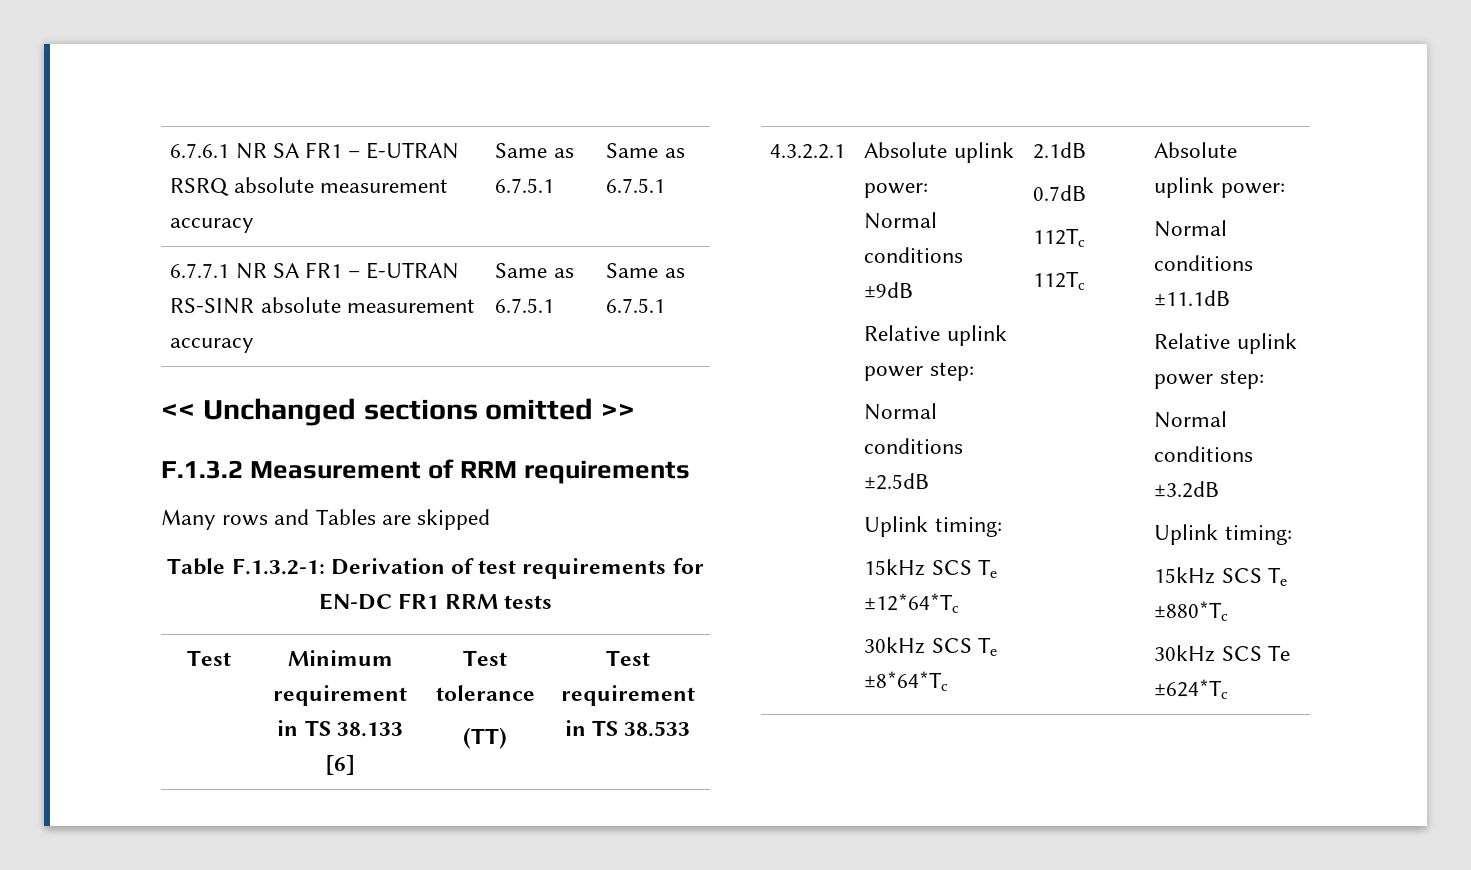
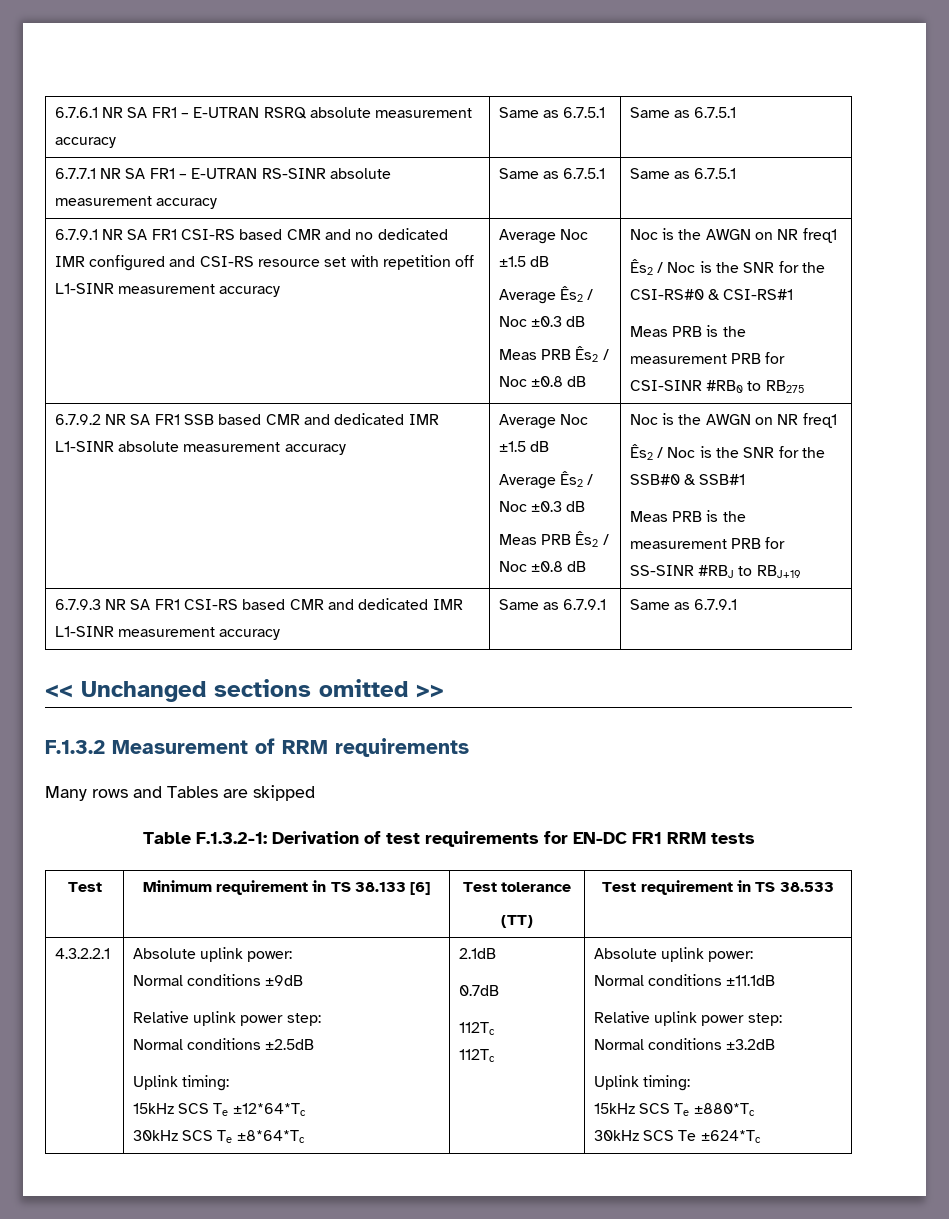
+ 6.7.9.1 NR SA FR1 CSI-RS based CMR and no dedicated IMR configured and CSI-RS resource set with repetition off L1-SINR measurement accuracy | Average Noc ±1.5 dB
+ Average Ês2 / Noc ±0.3 dB
+ Meas PRB Ês2 / Noc ±0.8 dB | Noc is the AWGN on NR freq1
+ Ês2 / Noc is the SNR for the CSI-RS#0 & CSI-RS#1
+ Meas PRB is the measurement PRB for CSI-SINR #RB0 to RB275
+ 6.7.9.2 NR SA FR1 SSB based CMR and dedicated IMR L1-SINR absolute measurement accuracy | Average Noc ±1.5 dB
+ Average Ês2 / Noc ±0.3 dB
+ Meas PRB Ês2 / Noc ±0.8 dB | Noc is the AWGN on NR freq1
+ Ês2 / Noc is the SNR for the SSB#0 & SSB#1
+ Meas PRB is the measurement PRB for SS-SINR #RBJ to RBJ+19
+ 6.7.9.3 NR SA FR1 CSI-RS based CMR and dedicated IMR L1-SINR measurement accuracy | Same as 6.7.9.1 | Same as 6.7.9.1

